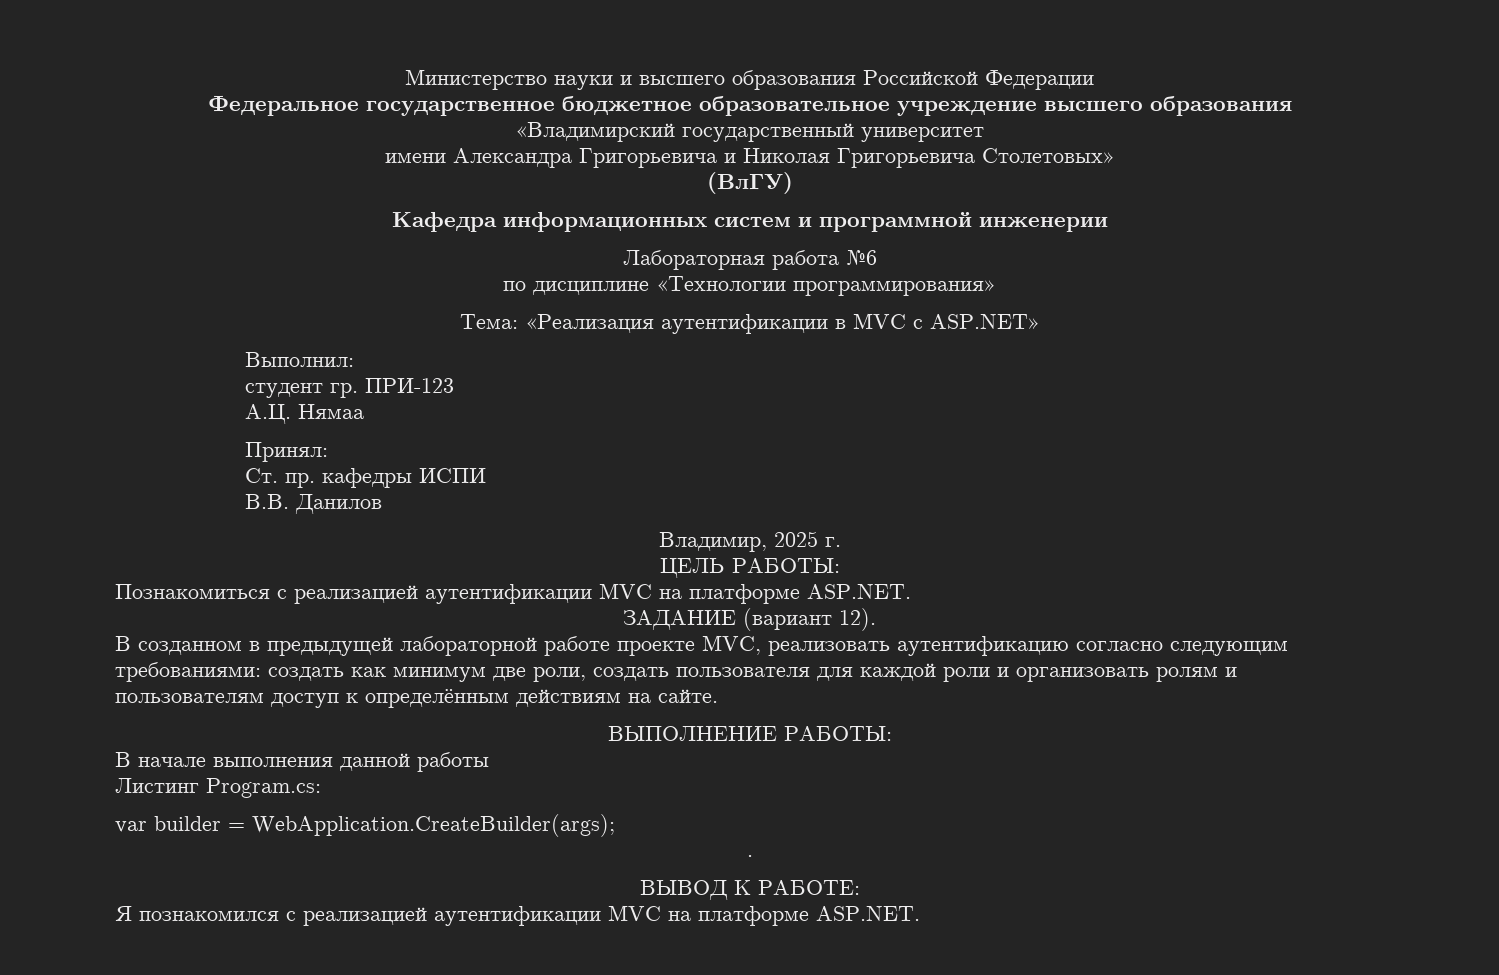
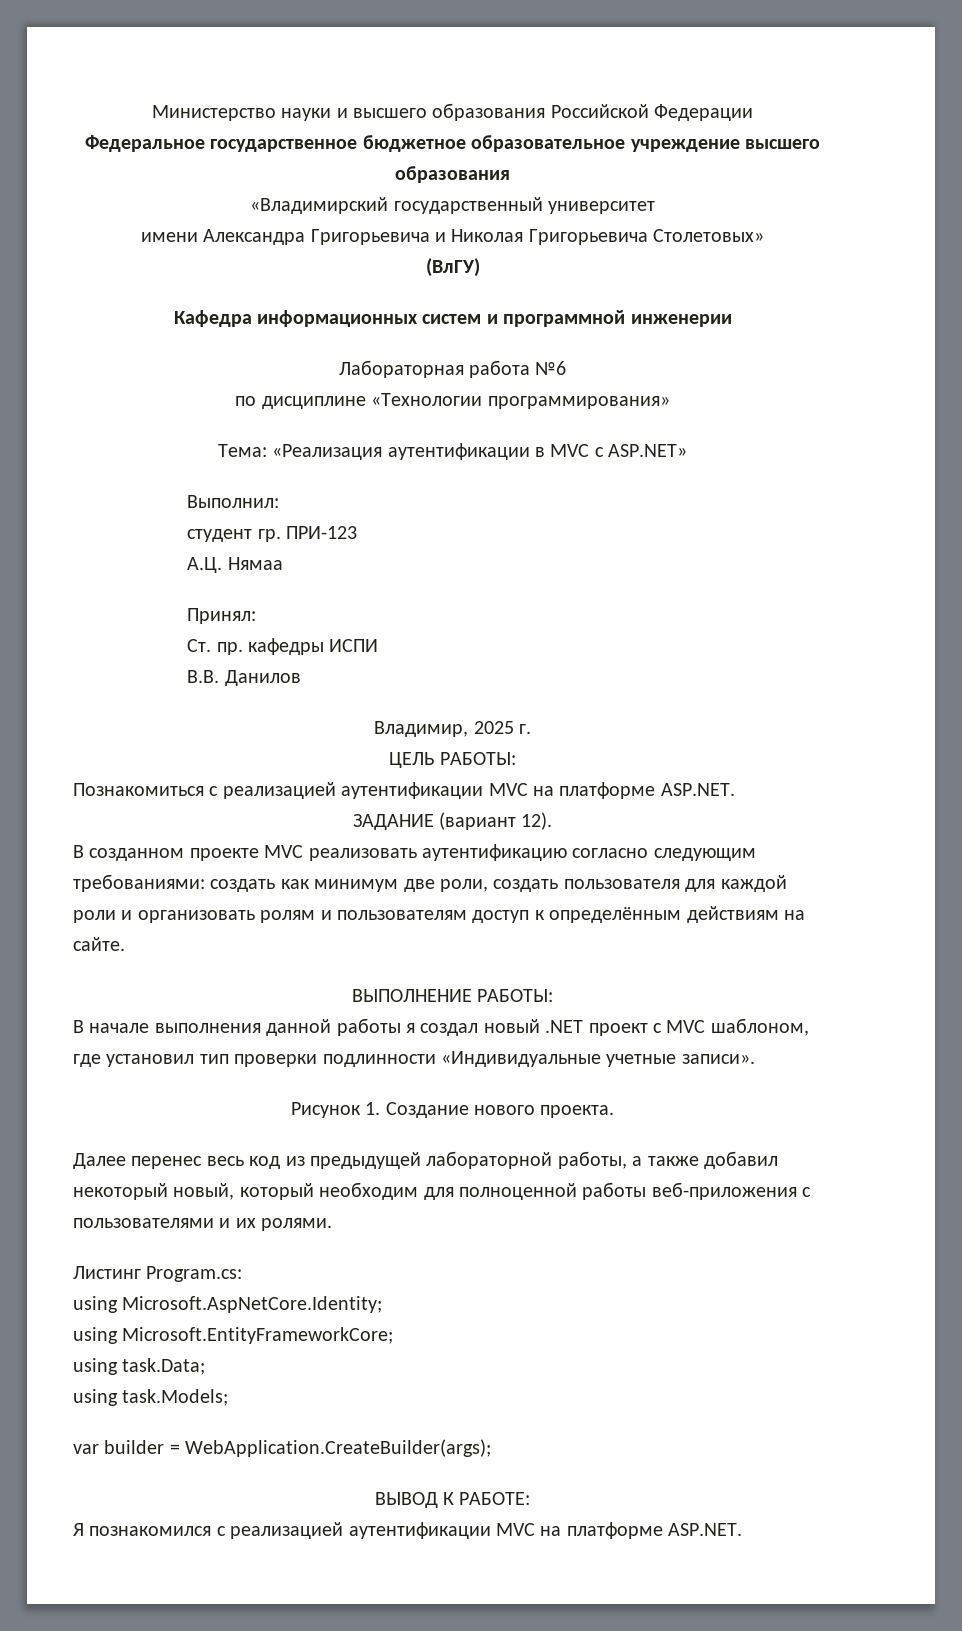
- В созданном в предыдущей лабораторной работе проекте MVC, реализовать аутентификацию согласно следующим требованиями: создать как минимум две роли, создать пользователя для каждой роли и организовать ролям и пользователям доступ к определённым действиям на сайте.
+ В созданном проекте MVC реализовать аутентификацию согласно следующим требованиями: создать как минимум две роли, создать пользователя для каждой роли и организовать ролям и пользователям доступ к определённым действиям на сайте.
- В начале выполнения данной работы
+ В начале выполнения данной работы я создал новый .NET проект с MVC шаблоном, где установил тип проверки подлинности «Индивидуальные учетные записи».
+ Рисунок 1. Создание нового проекта.
+ Далее перенес весь код из предыдущей лабораторной работы, а также добавил некоторый новый, который необходим для полноценной работы веб-приложения с пользователями и их ролями.
  Листинг Program.cs:
+ using Microsoft.AspNetCore.Identity;
+ using Microsoft.EntityFrameworkCore;
+ using task.Data;
+ using task.Models;
- .

